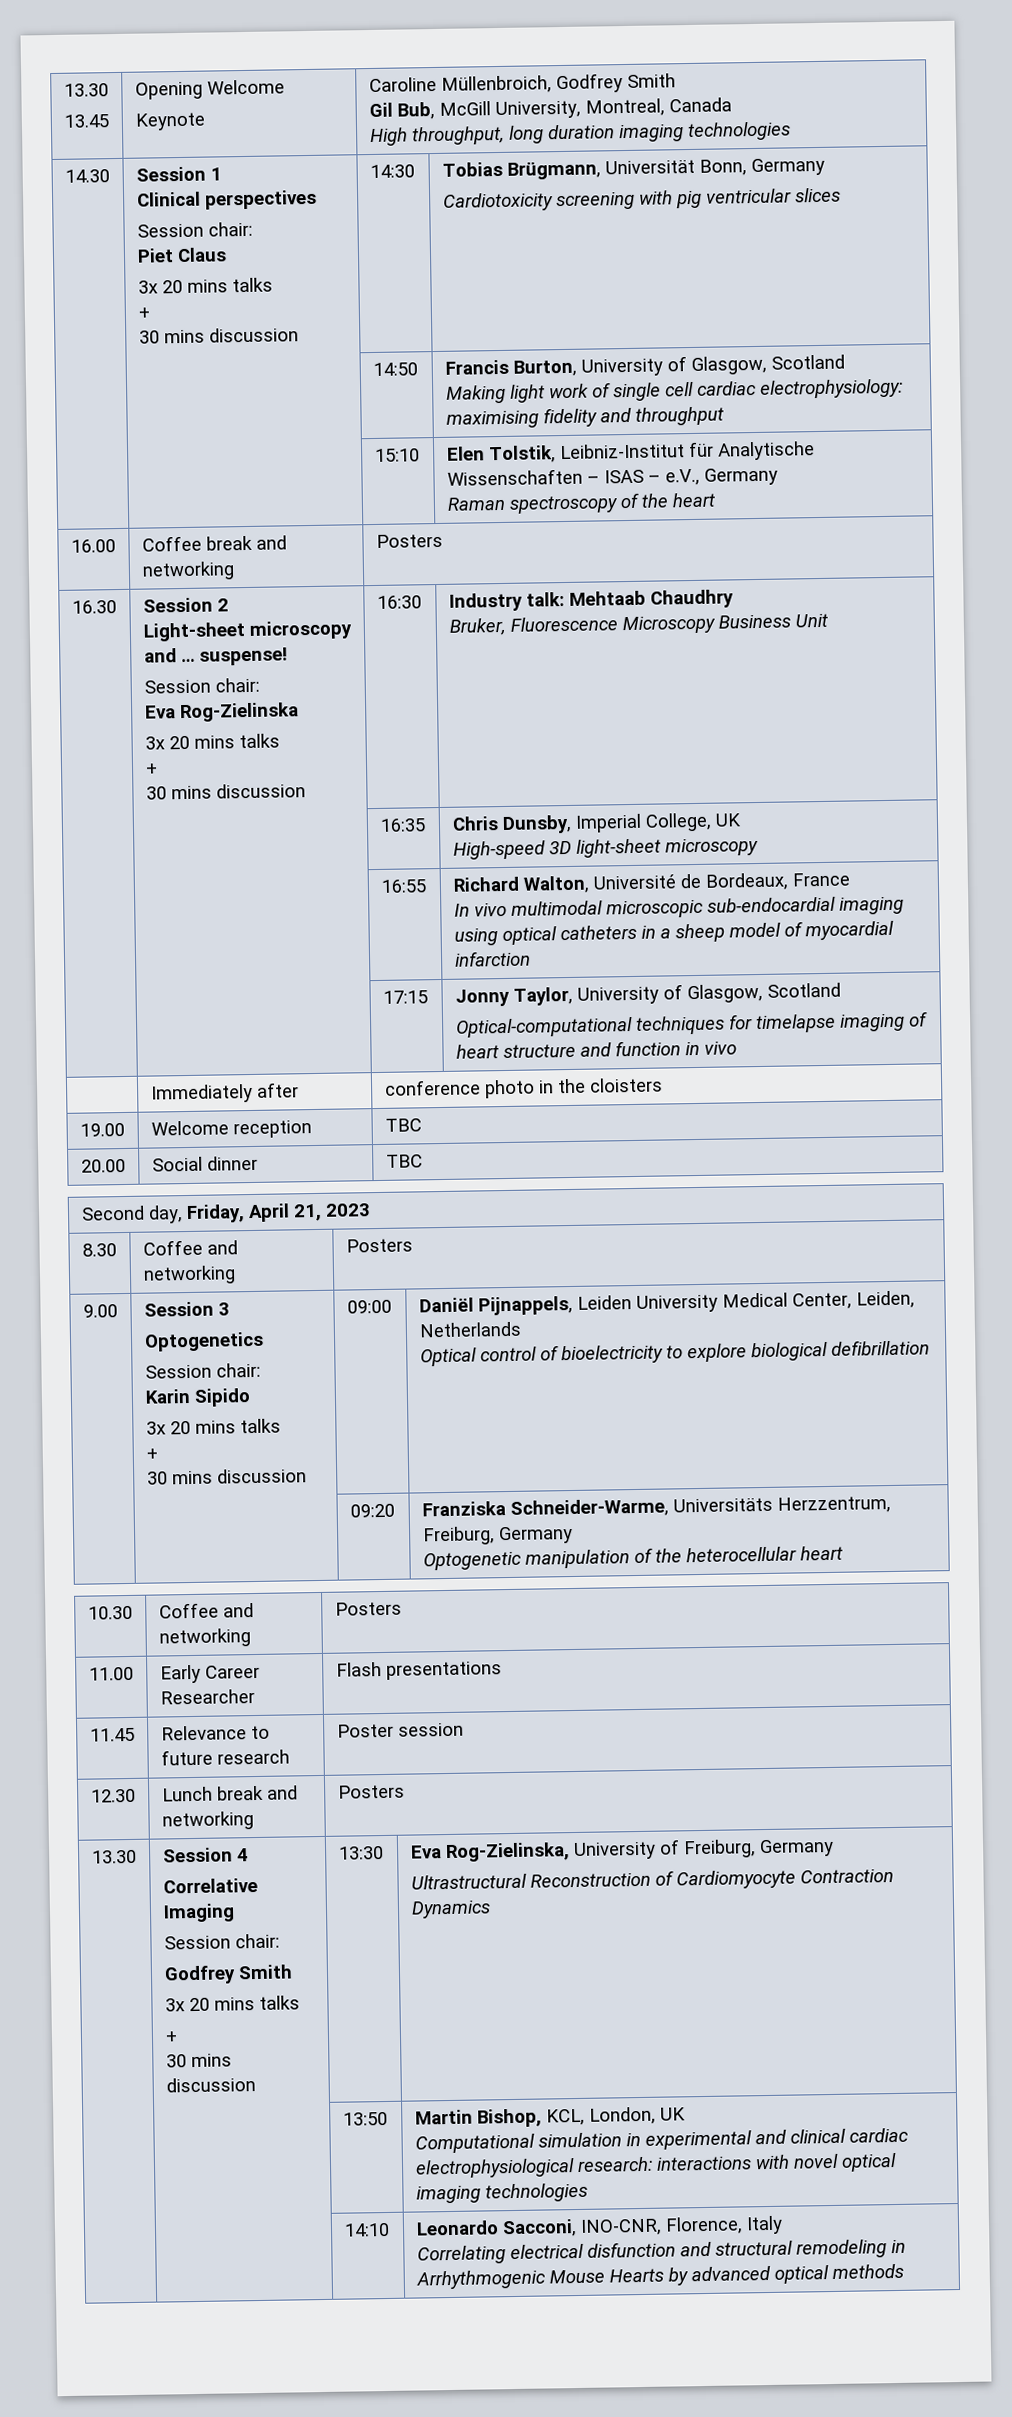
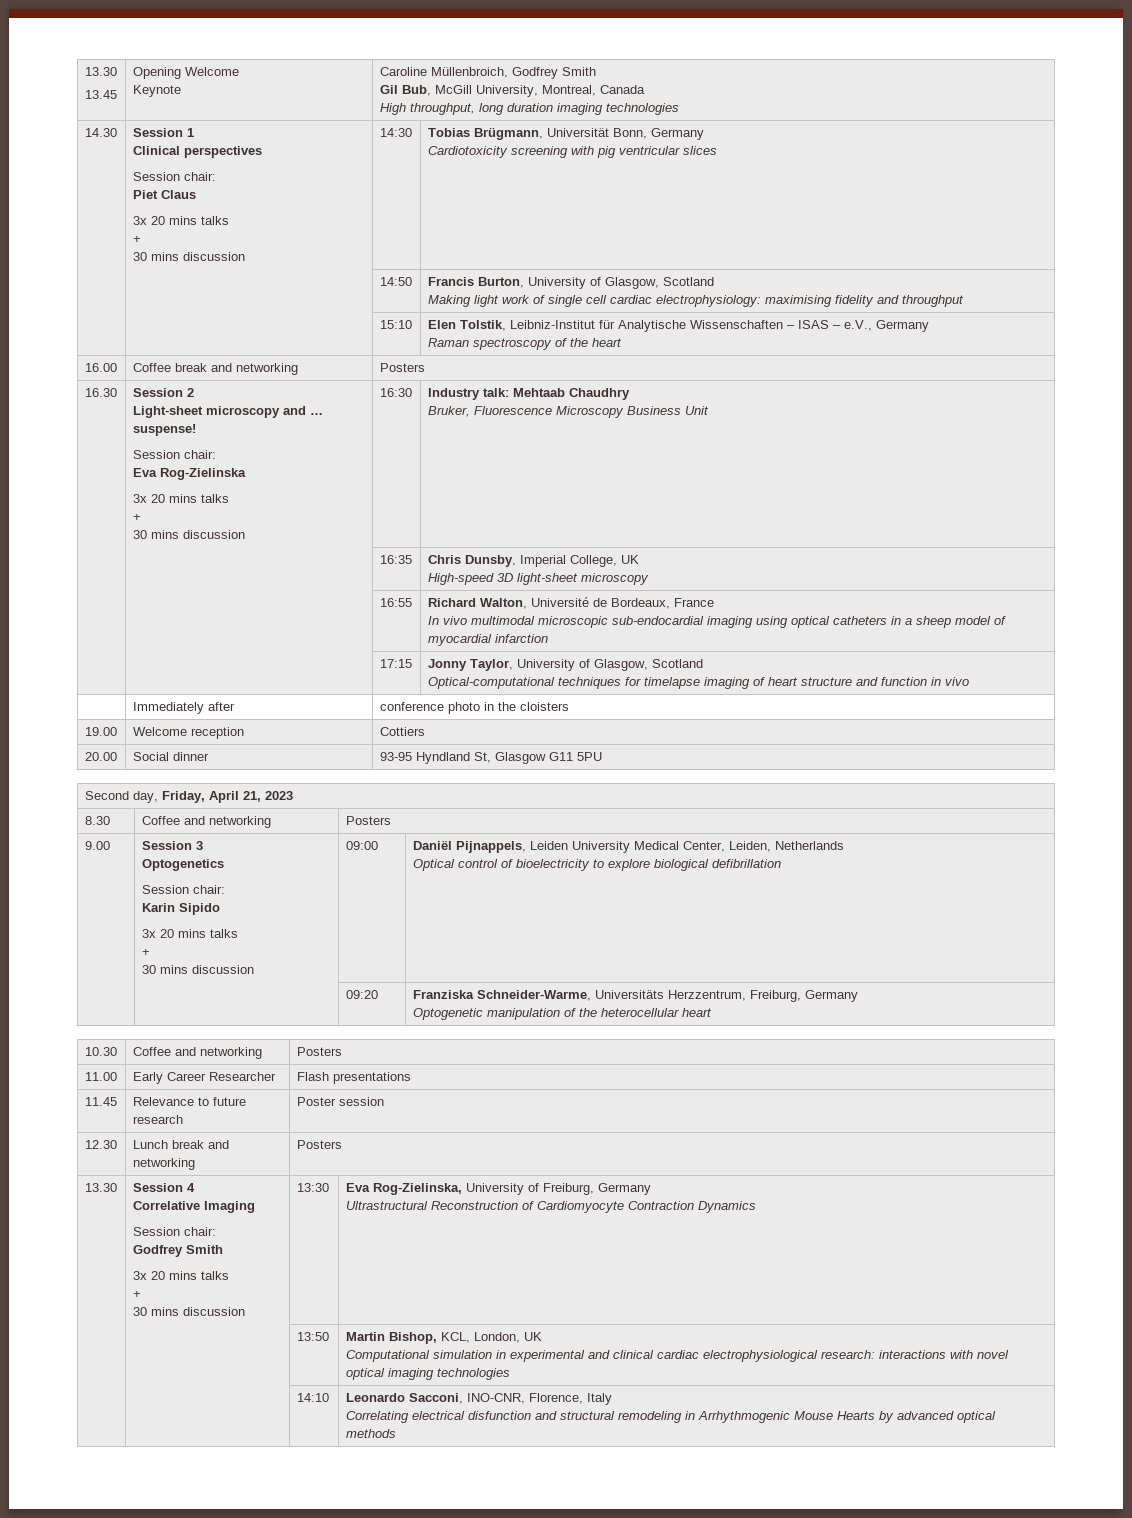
- 19.00 | Welcome reception | TBC
+ 19.00 | Welcome reception | Cottiers
- 20.00 | Social dinner | TBC
+ 20.00 | Social dinner | 93-95 Hyndland St, Glasgow G11 5PU

